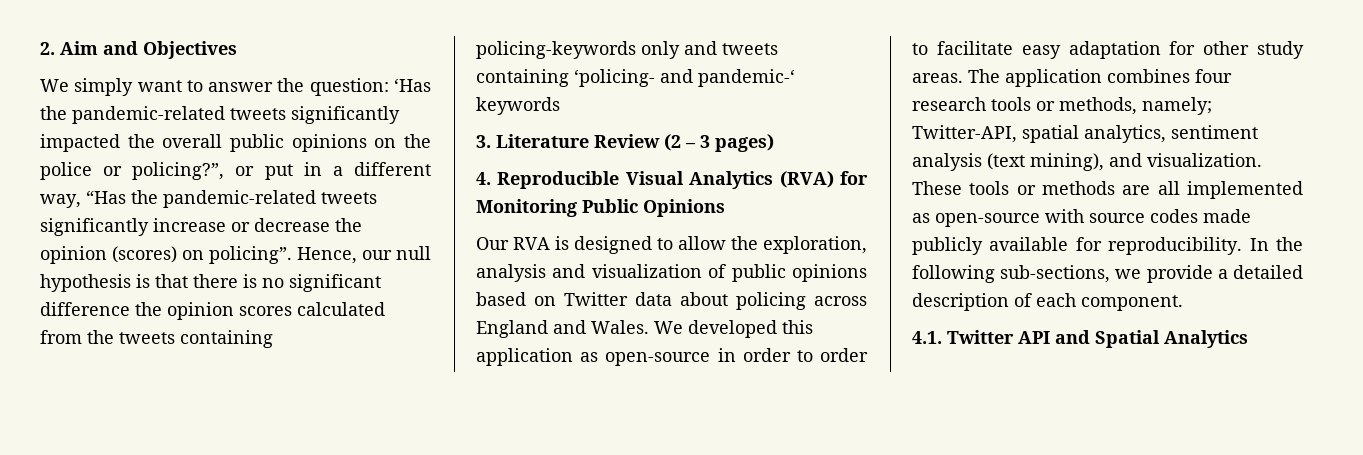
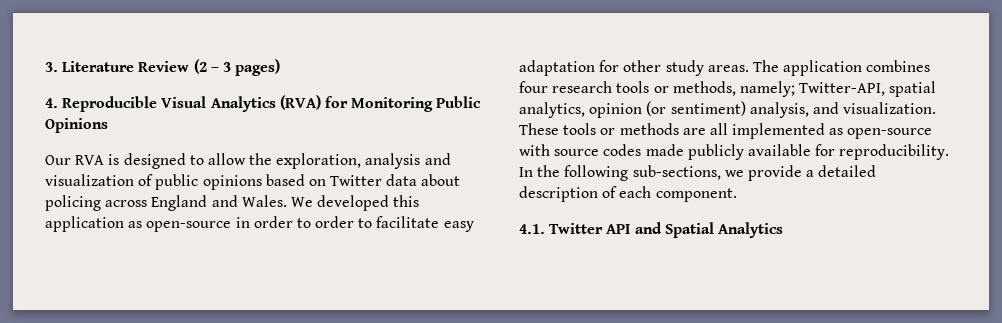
- 2. Aim and Objectives
- We simply want to answer the question: ‘Has the pandemic-related tweets significantly impacted the overall public opinions on the police or policing?”, or put in a different way, “Has the pandemic-related tweets significantly increase or decrease the opinion (scores) on policing”. Hence, our null hypothesis is that there is no significant difference the opinion scores calculated from the tweets containing policing-keywords only and tweets containing ‘policing- and pandemic-‘ keywords
- The application combines four research tools or methods, namely; Twitter-API, spatial analytics, sentiment analysis (text mining), and visualization.
+ The application combines four research tools or methods, namely; Twitter-API, spatial analytics, opinion (or sentiment) analysis, and visualization.

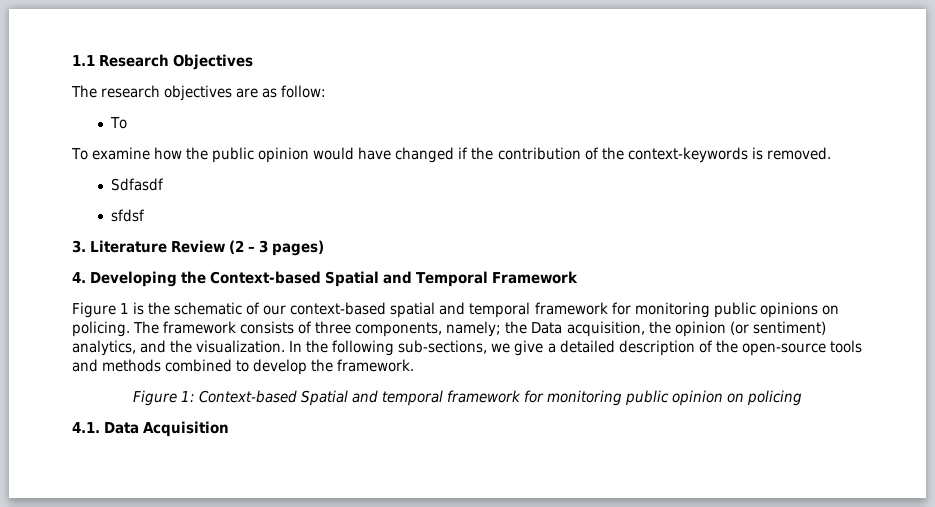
+ 1.1 Research Objectives
+ The research objectives are as follow:
+ To
+ To examine how the public opinion would have changed if the contribution of the context-keywords is removed.
+ Sdfasdf
+ sfdsf
- 4. Reproducible Visual Analytics (RVA) for Monitoring Public Opinions
- Our RVA is designed to allow the exploration, analysis and visualization of public opinions based on Twitter data about policing across England and Wales. We developed this application as open-source in order to order to facilitate easy adaptation for other study areas. The application combines four research tools or methods, namely; Twitter-API, spatial analytics, opinion (or sentiment) analysis, and visualization. These tools or methods are all implemented as open-source with source codes made publicly available for reproducibility.
+ 4. Developing the Context-based Spatial and Temporal Framework
+ Figure 1 is the schematic of our context-based spatial and temporal framework for monitoring public opinions on policing. The framework consists of three components, namely; the Data acquisition, the opinion (or sentiment) analytics, and the visualization.
- In the following sub-sections, we provide a detailed description of each component.
- 4.1. Twitter API and Spatial Analytics
+ In the following sub-sections, we give a detailed description of the open-source tools and methods combined to develop the framework.
+ Figure 1: Context-based Spatial and temporal framework for monitoring public opinion on policing
+ 4.1. Data Acquisition

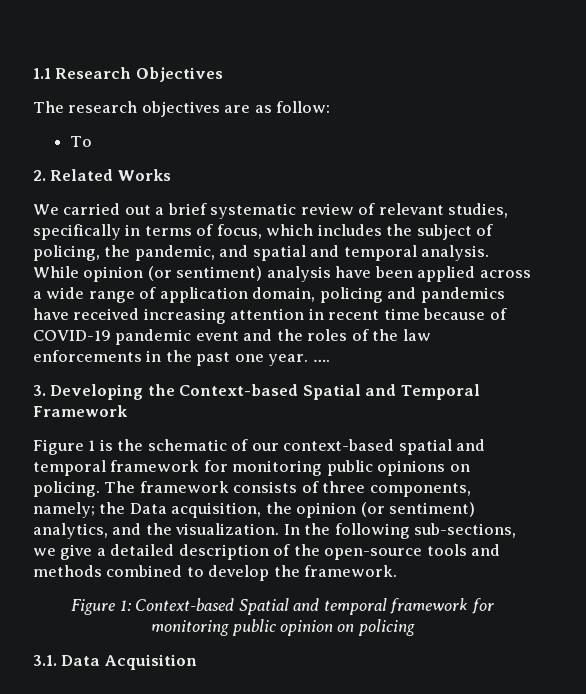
- To examine how the public opinion would have changed if the contribution of the context-keywords is removed.
- Sdfasdf
- sfdsf
- 3. Literature Review (2 – 3 pages)
- 4. Developing the Context-based Spatial and Temporal Framework
+ 2. Related Works
+ We carried out a brief systematic review of relevant studies, specifically in terms of focus, which includes the subject of policing, the pandemic, and spatial and temporal analysis. While opinion (or sentiment) analysis have been applied across a wide range of application domain, policing and pandemics have received increasing attention in recent time because of COVID-19 pandemic event and the roles of the law enforcements in the past one year. ….
+ 3. Developing the Context-based Spatial and Temporal Framework
- 4.1. Data Acquisition
+ 3.1. Data Acquisition

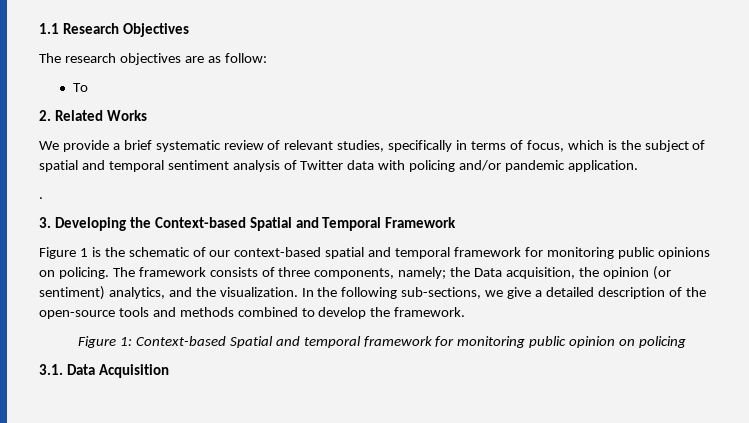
- We carried out a brief systematic review of relevant studies, specifically in terms of focus, which includes the subject of policing, the pandemic, and spatial and temporal analysis. While opinion (or sentiment) analysis have been applied across a wide range of application domain, policing and pandemics have received increasing attention in recent time because of COVID-19 pandemic event and the roles of the law enforcements in the past one year. ….
+ We provide a brief systematic review of relevant studies, specifically in terms of focus, which is the subject of spatial and temporal sentiment analysis of Twitter data with policing and/or pandemic application.
+ .

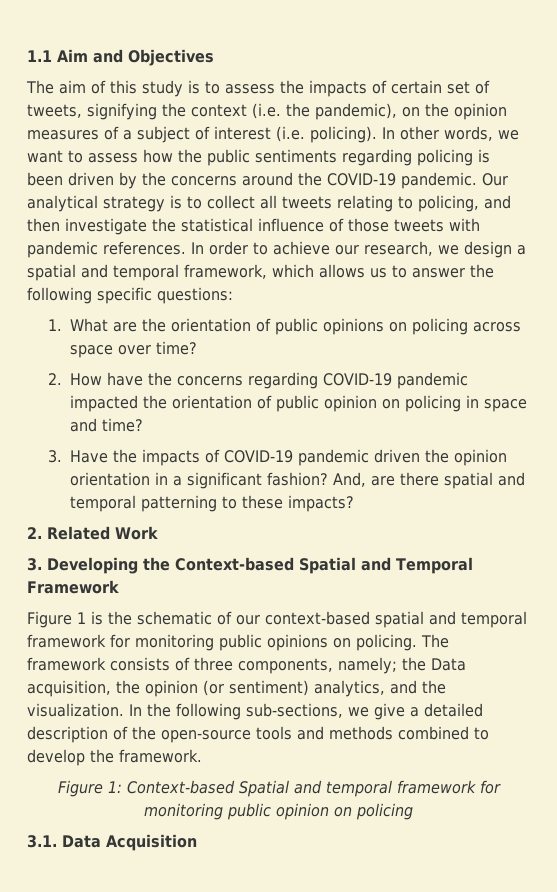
- 1.1 Research Objectives
+ 1.1 Aim and Objectives
- The research objectives are as follow:
- To
- 2. Related Works
- We provide a brief systematic review of relevant studies, specifically in terms of focus, which is the subject of spatial and temporal sentiment analysis of Twitter data with policing and/or pandemic application.
- .
+ The aim of this study is to assess the impacts of certain set of tweets, signifying the context (i.e. the pandemic), on the opinion measures of a subject of interest (i.e. policing). In other words, we want to assess how the public sentiments regarding policing is been driven by the concerns around the COVID-19 pandemic. Our analytical strategy is to collect all tweets relating to policing, and then investigate the statistical influence of those tweets with pandemic references. In order to achieve our research, we design a spatial and temporal framework, which allows us to answer the following specific questions:
+ 1. What are the orientation of public opinions on policing across space over time?
+ 2. How have the concerns regarding COVID-19 pandemic impacted the orientation of public opinion on policing in space and time?
+ 3. Have the impacts of COVID-19 pandemic driven the opinion orientation in a significant fashion? And, are there spatial and temporal patterning to these impacts?
+ 2. Related Work

